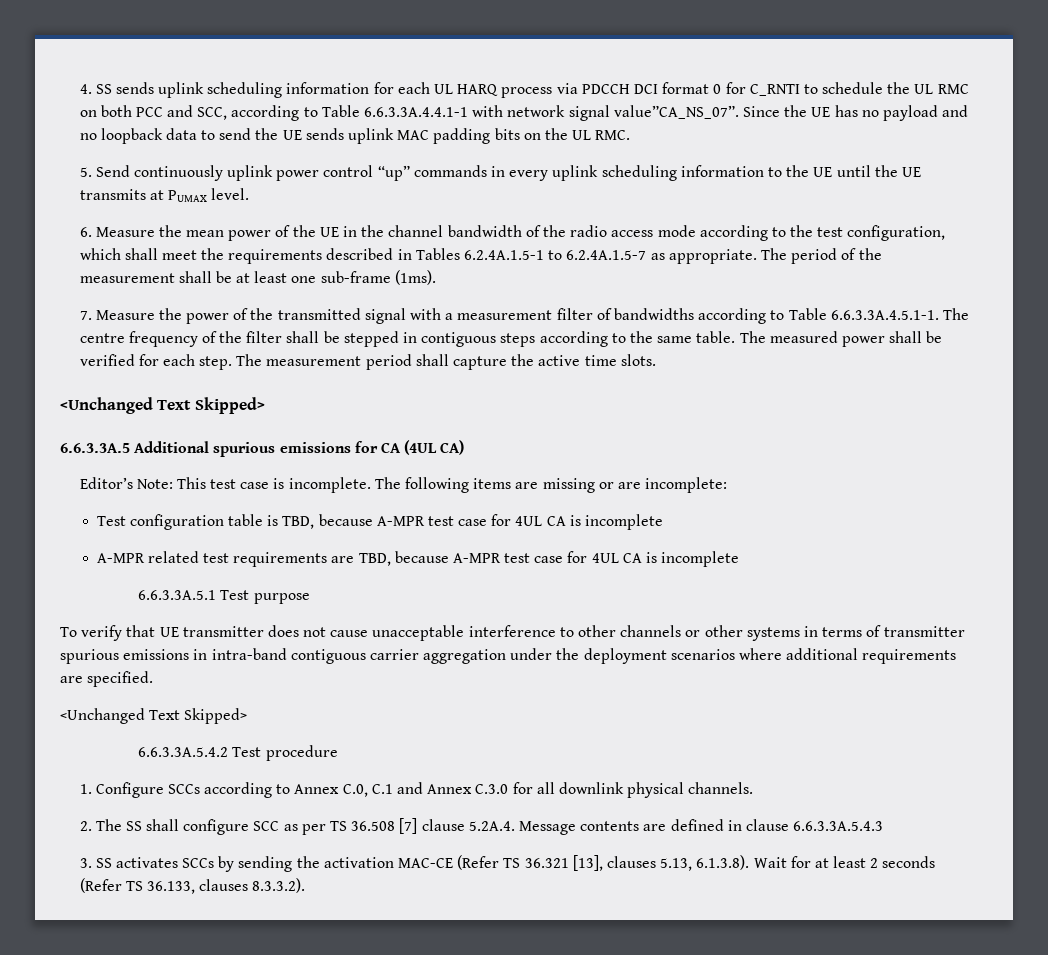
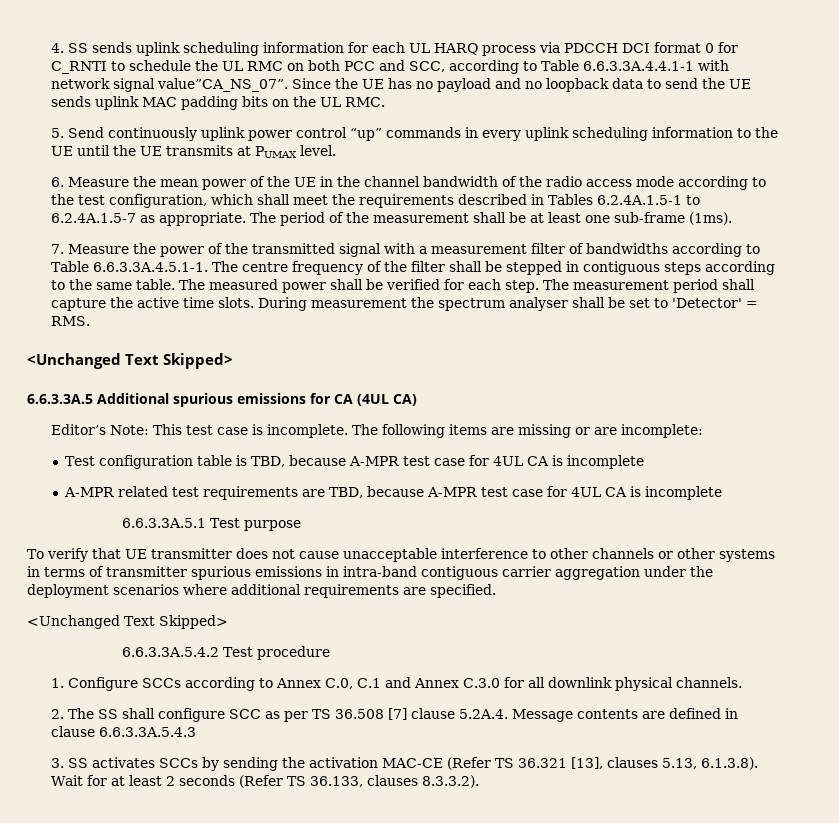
+ During measurement the spectrum analyser shall be set to 'Detector' = RMS.

